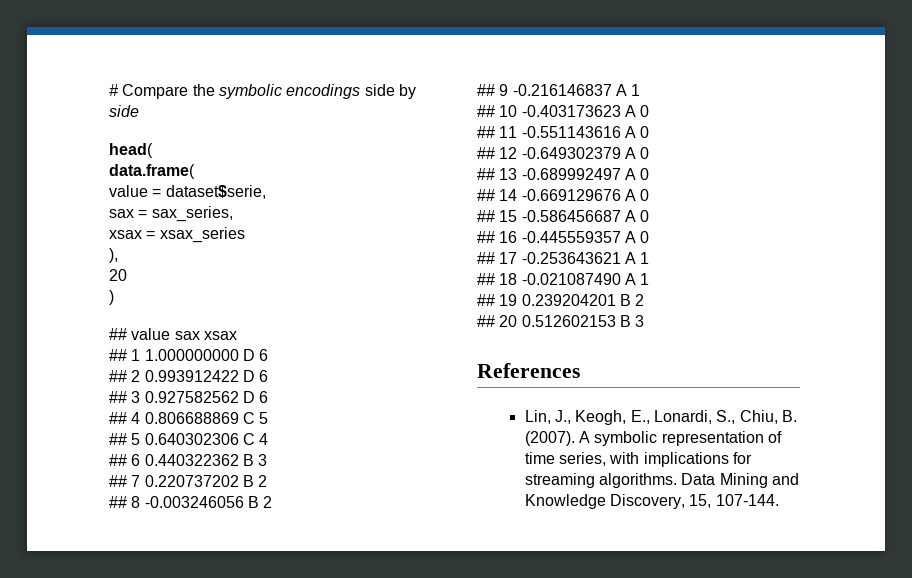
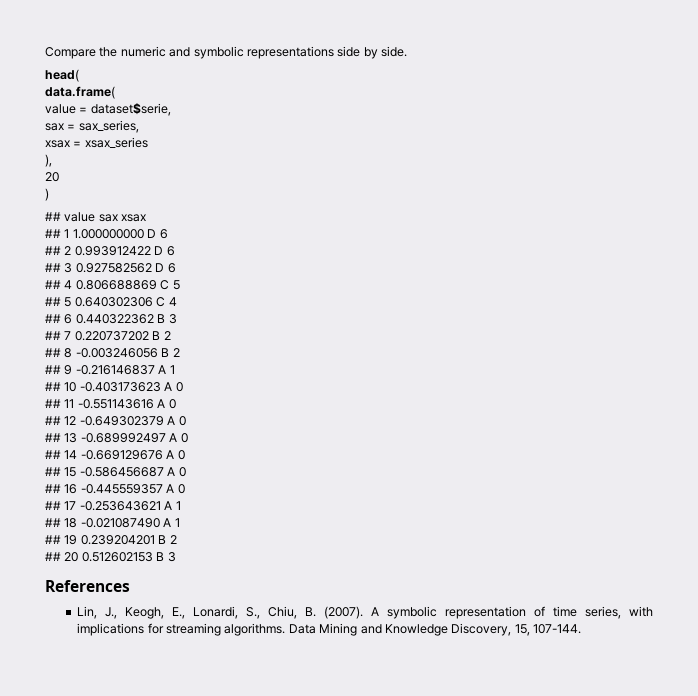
- # Compare the symbolic encodings side by side
+ Compare the numeric and symbolic representations side by side.

